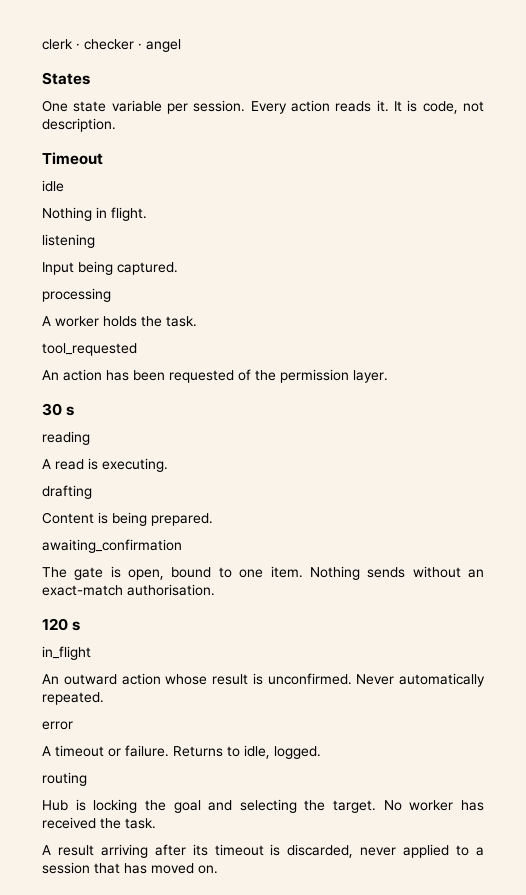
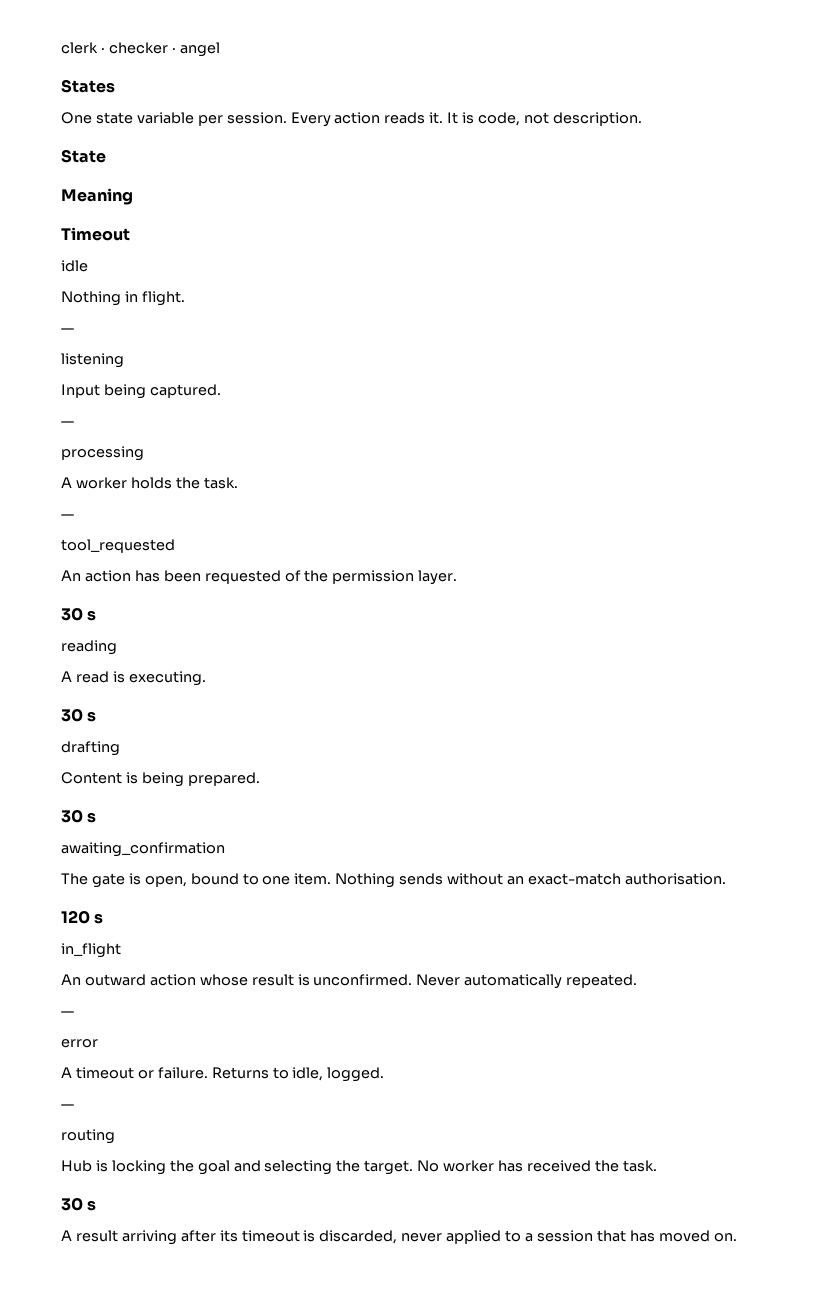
+ State
+ Meaning
  Nothing in flight.
+ —
  Input being captured.
+ —
  A worker holds the task.
+ —
  A read is executing.
+ 30 s
  Content is being prepared.
+ 30 s
  Never automatically repeated.
+ —
  Returns to idle, logged.
+ —
  No worker has received the task.
+ 30 s

